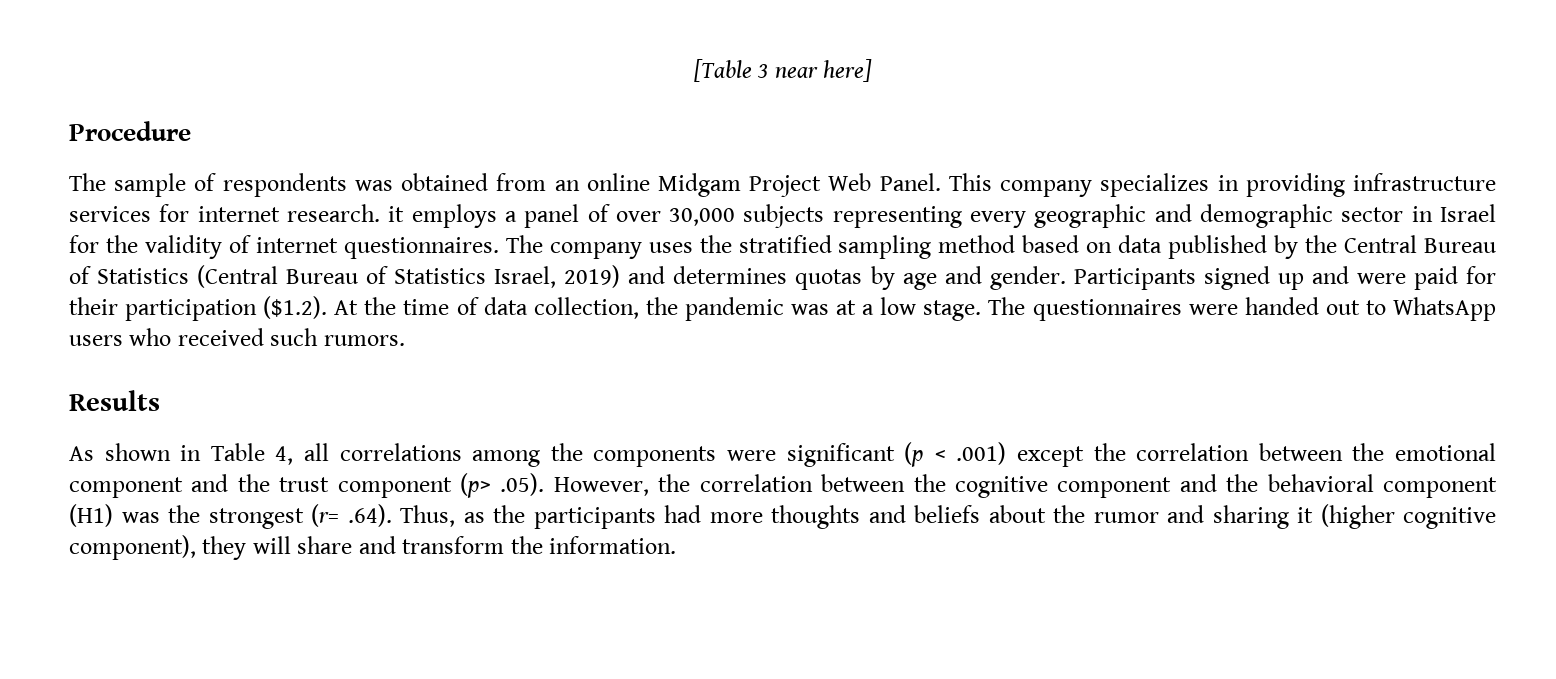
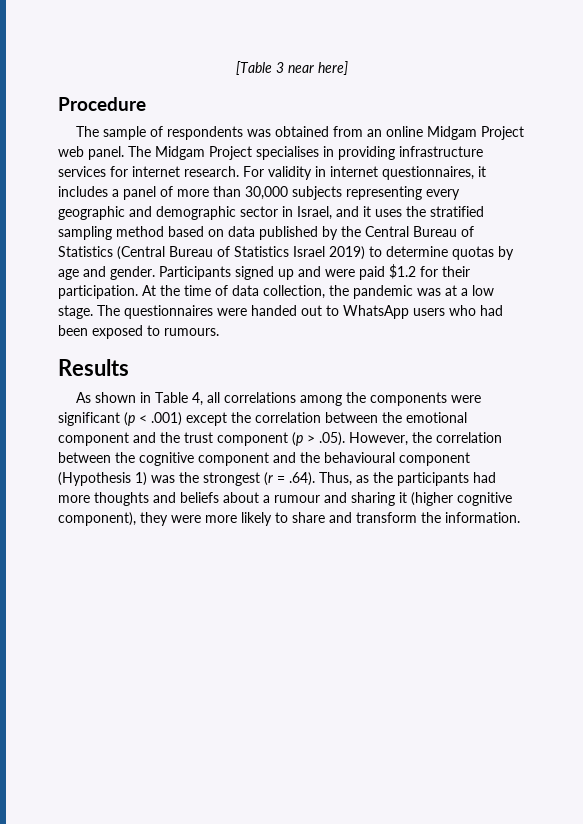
- The sample of respondents was obtained from an online Midgam Project Web Panel. This company specializes in providing infrastructure services for internet research. it employs a panel of over 30,000 subjects representing every geographic and demographic sector in Israel for the validity of internet questionnaires. The company uses the stratified sampling method based on data published by the Central Bureau of Statistics (Central Bureau of Statistics Israel, 2019) and determines quotas by age and gender.
+ The sample of respondents was obtained from an online Midgam Project web panel. The Midgam Project specialises in providing infrastructure services for internet research. For validity in internet questionnaires, it includes a panel of more than 30,000 subjects representing every geographic and demographic sector in Israel, and it uses the stratified sampling method based on data published by the Central Bureau of Statistics (Central Bureau of Statistics Israel 2019) to determine quotas by age and gender.
- Participants signed up and were paid for their participation ($1.2). At the time of data collection, the pandemic was at a low stage.
+ Participants signed up and were paid $1.2 for their participation. At the time of data collection, the pandemic was at a low stage.
- The questionnaires were handed out to WhatsApp users who received such rumors.
+ The questionnaires were handed out to WhatsApp users who had been exposed to rumours.
- As shown in Table 4, all correlations among the components were significant (p < .001) except the correlation between the emotional component and the trust component (p> .05). However, the correlation between the cognitive component and the behavioral component (H1) was the strongest (r= .64). Thus, as the participants had more thoughts and beliefs about the rumor and sharing it (higher cognitive component), they will share and transform the information.
+ As shown in Table 4, all correlations among the components were significant (p < .001) except the correlation between the emotional component and the trust component (p > .05). However, the correlation between the cognitive component and the behavioural component (Hypothesis 1) was the strongest (r = .64). Thus, as the participants had more thoughts and beliefs about a rumour and sharing it (higher cognitive component), they were more likely to share and transform the information.

